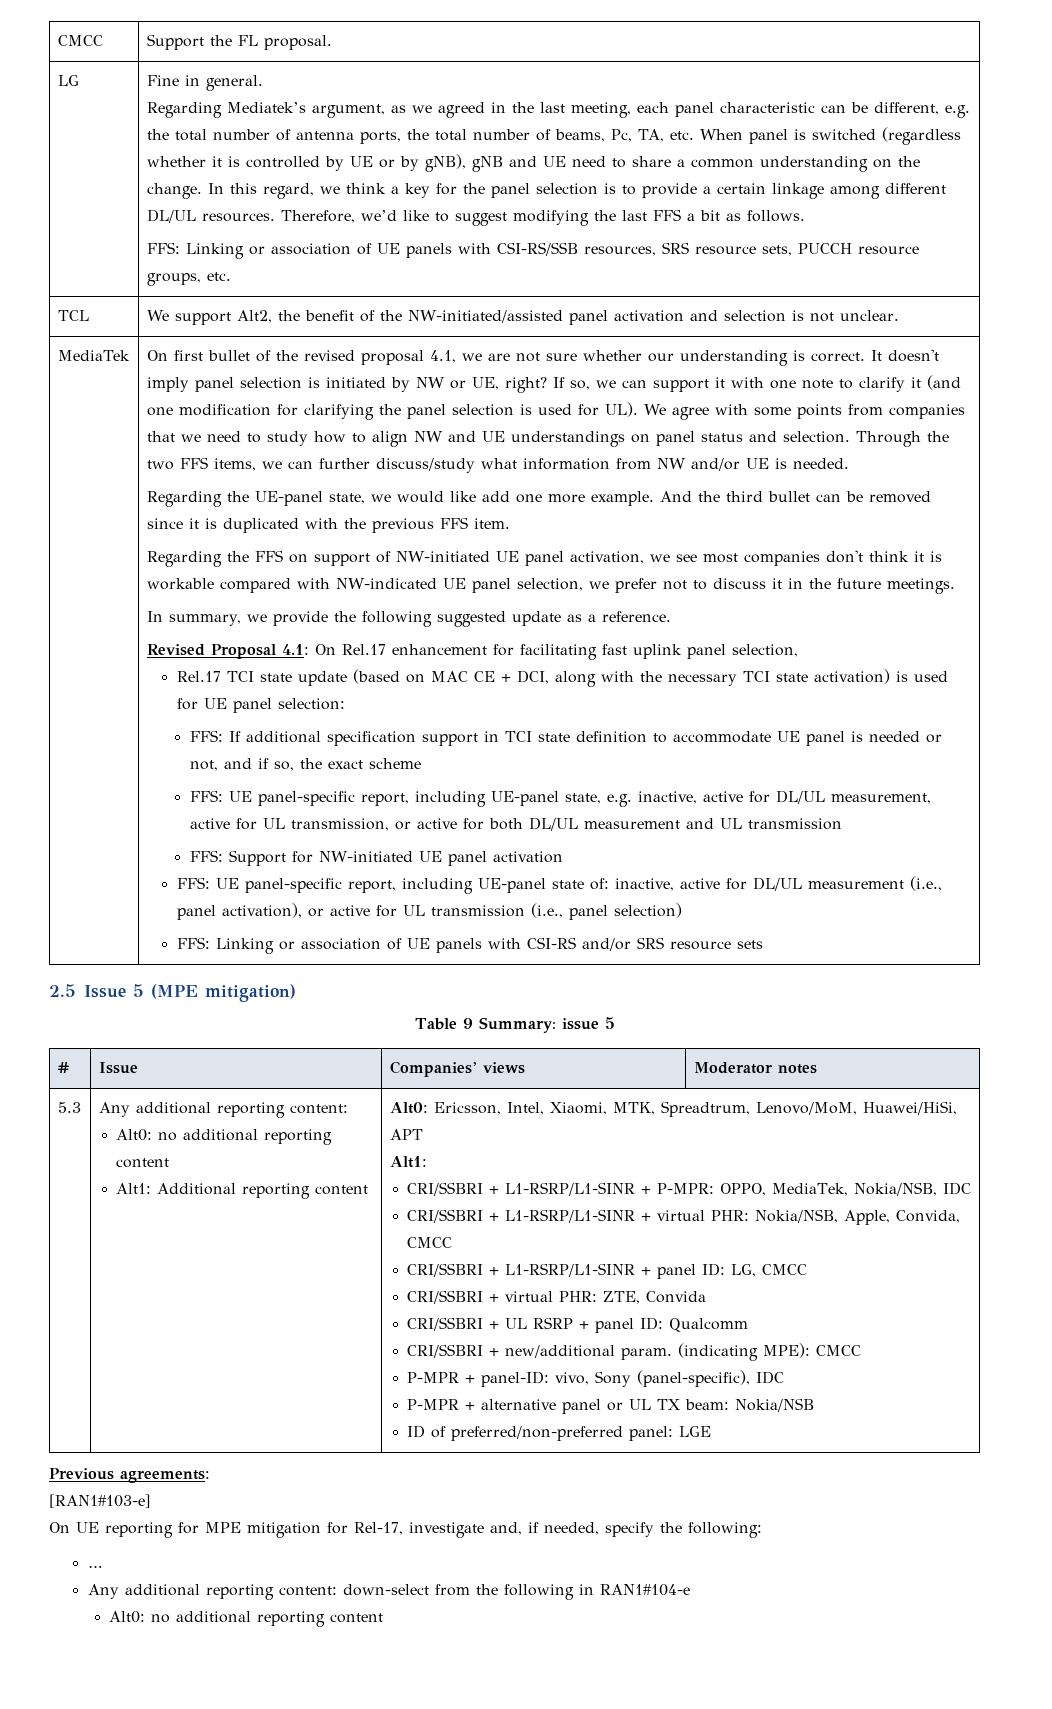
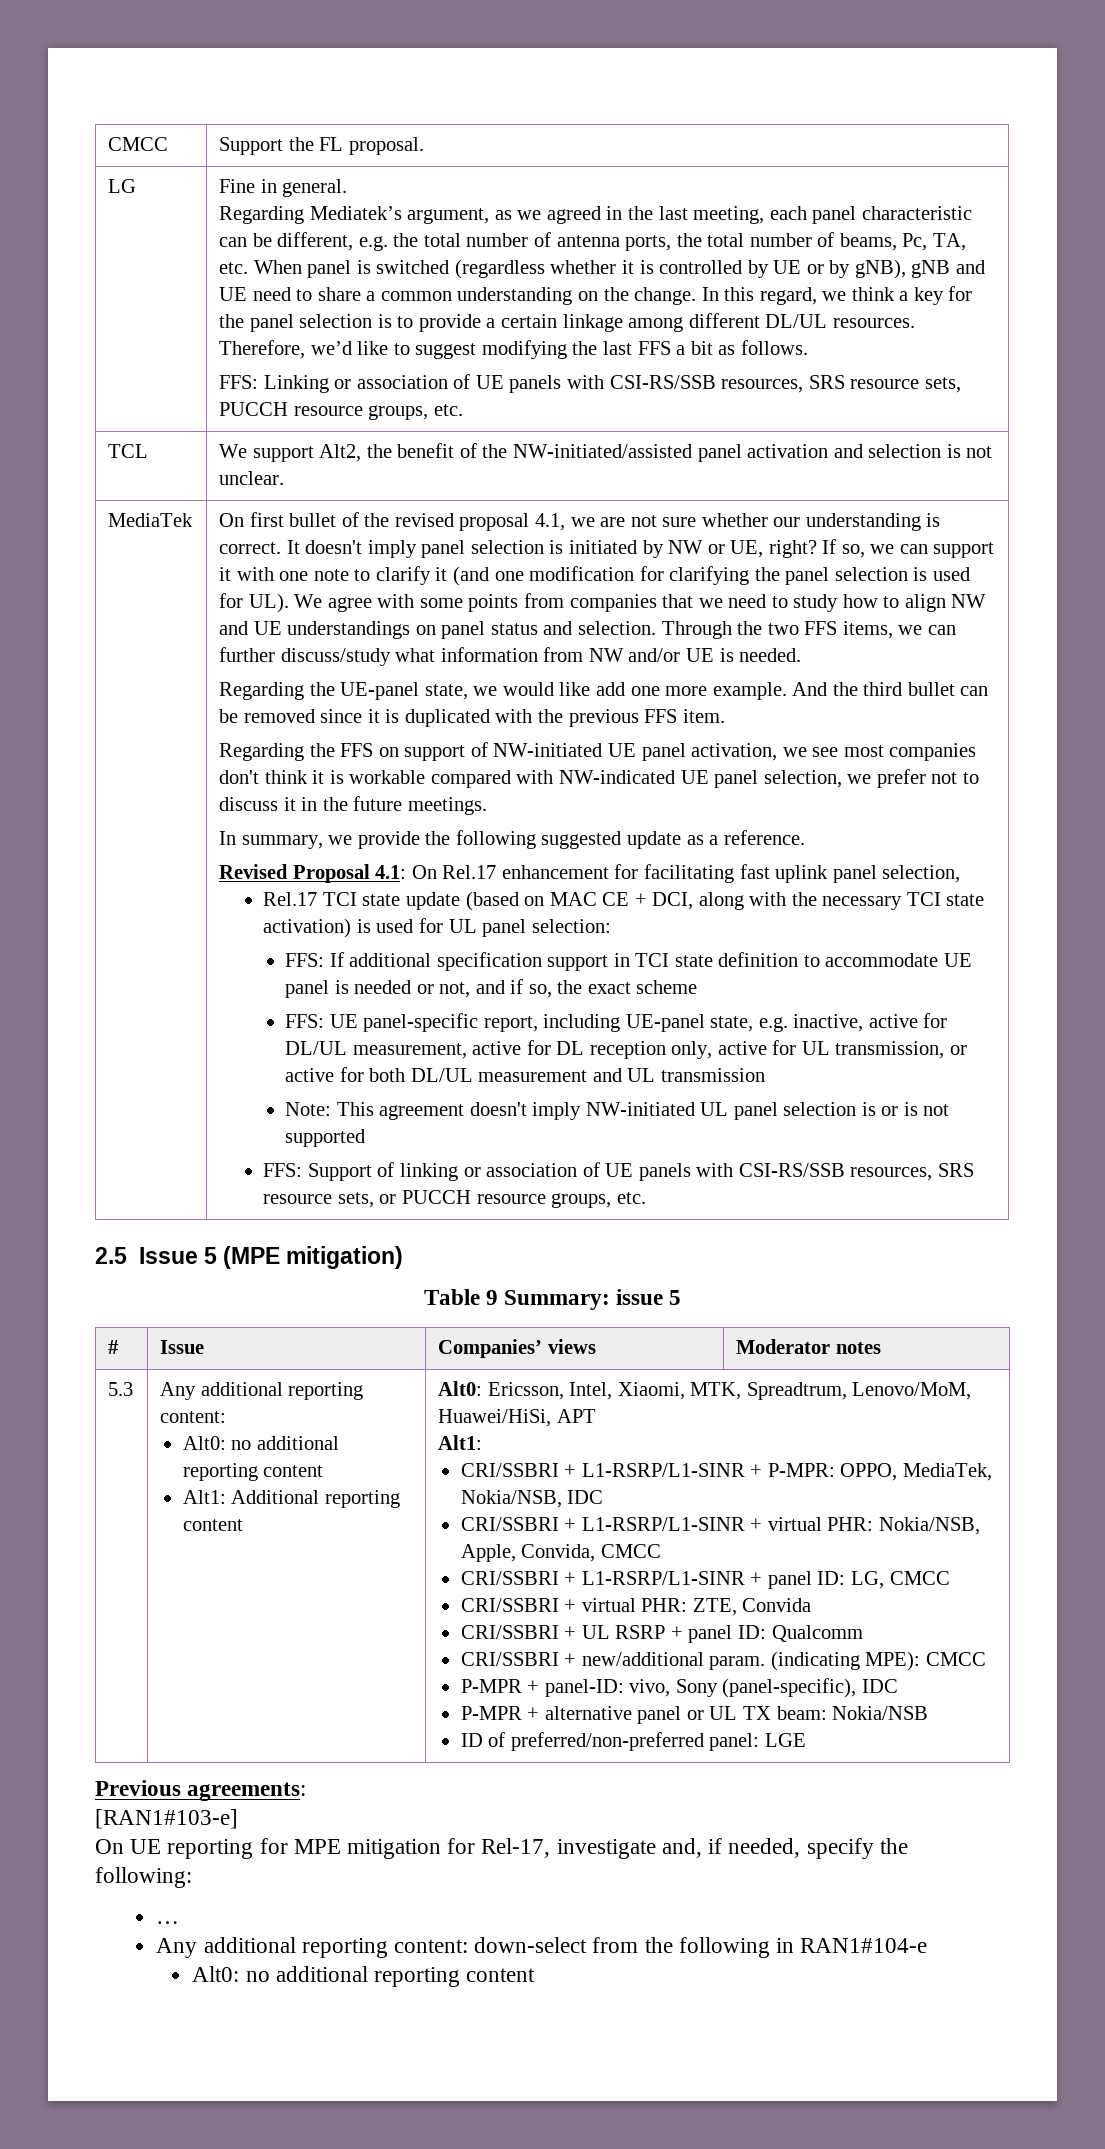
- Rel.17 TCI state update (based on MAC CE + DCI, along with the necessary TCI state activation) is used for UE panel selection:
+ Rel.17 TCI state update (based on MAC CE + DCI, along with the necessary TCI state activation) is used for UL panel selection:
- FFS: UE panel-specific report, including UE-panel state, e.g. inactive, active for DL/UL measurement, active for UL transmission, or active for both DL/UL measurement and UL transmission
+ FFS: UE panel-specific report, including UE-panel state, e.g. inactive, active for DL/UL measurement, active for DL reception only, active for UL transmission, or active for both DL/UL measurement and UL transmission
- FFS: Support for NW-initiated UE panel activation
- FFS: UE panel-specific report, including UE-panel state of: inactive, active for DL/UL measurement (i.e., panel activation), or active for UL transmission (i.e., panel selection)
- FFS: Linking or association of UE panels with CSI-RS and/or SRS resource sets
+ Note: This agreement doesn't imply NW-initiated UL panel selection is or is not supported
+ FFS: Support of linking or association of UE panels with CSI-RS/SSB resources, SRS resource sets, or PUCCH resource groups, etc.

